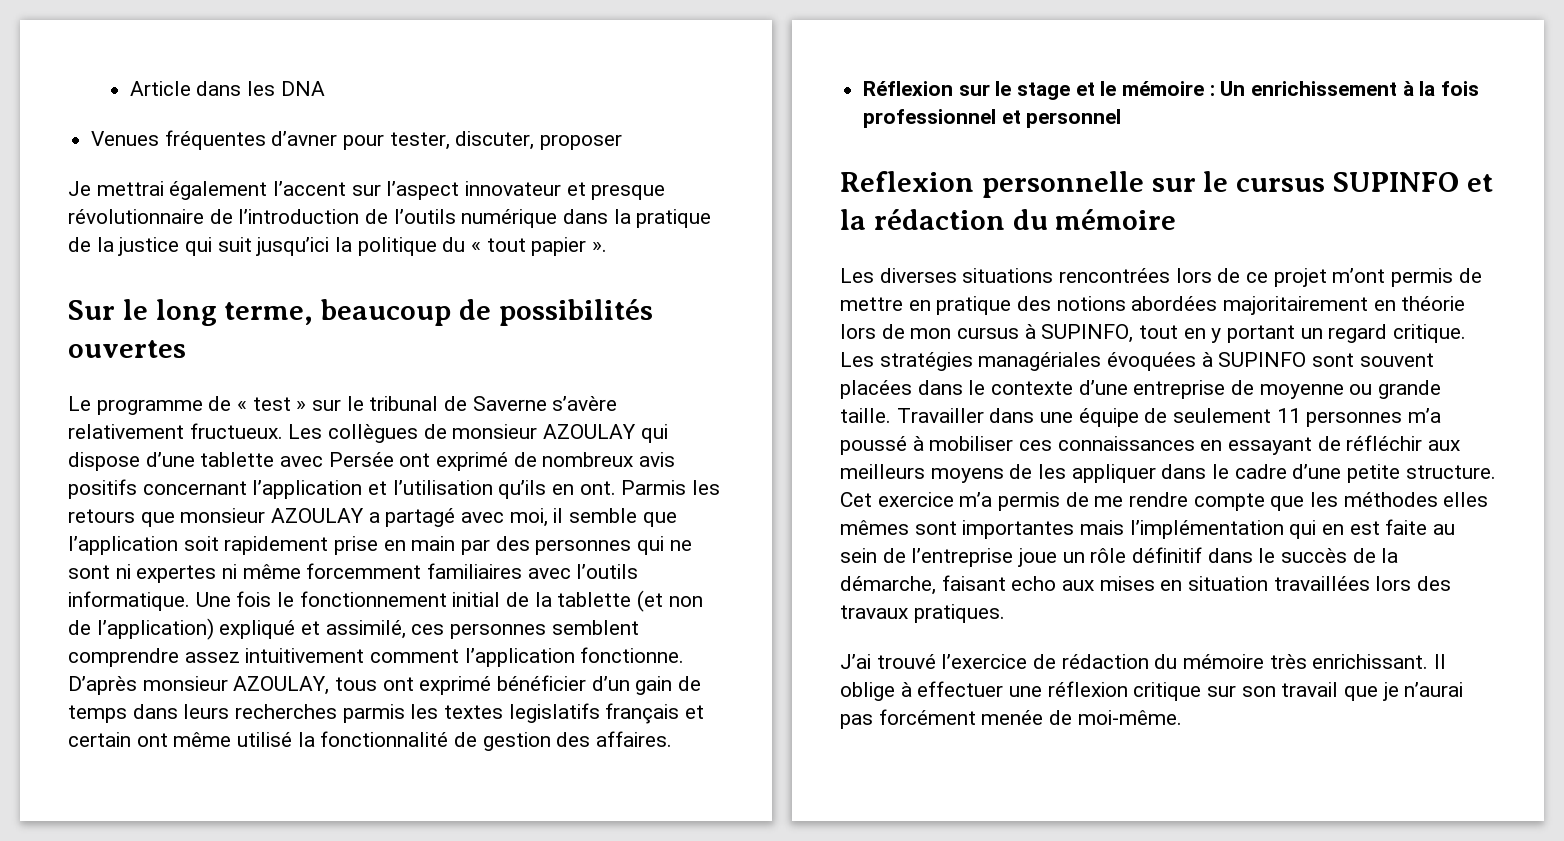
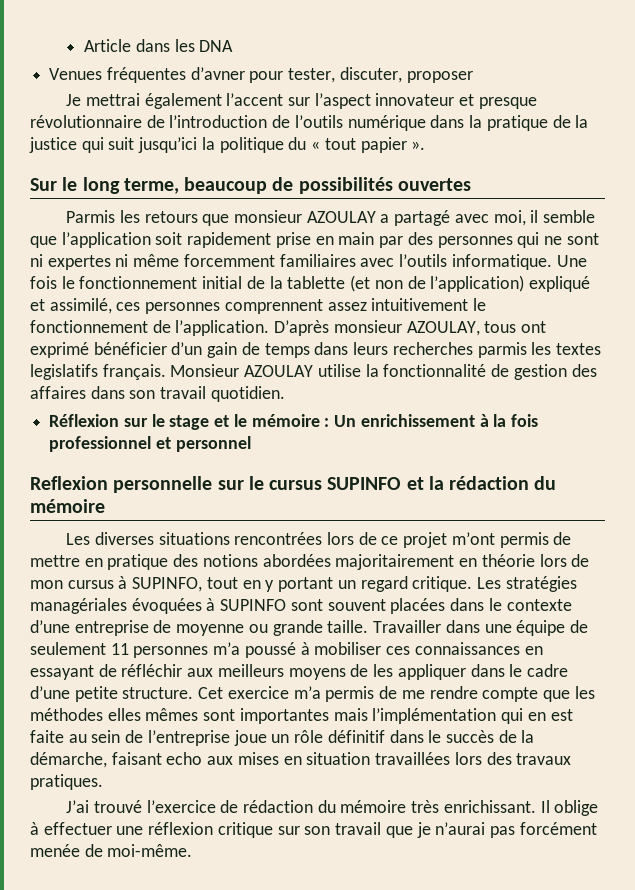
- Le programme de « test » sur le tribunal de Saverne s’avère relativement fructueux. Les collègues de monsieur AZOULAY qui dispose d’une tablette avec Persée ont exprimé de nombreux avis positifs concernant l’application et l’utilisation qu’ils en ont.
- Une fois le fonctionnement initial de la tablette (et non de l’application) expliqué et assimilé, ces personnes semblent comprendre assez intuitivement comment l’application fonctionne.
+ Une fois le fonctionnement initial de la tablette (et non de l’application) expliqué et assimilé, ces personnes comprennent assez intuitivement le fonctionnement de l’application.
- D’après monsieur AZOULAY, tous ont exprimé bénéficier d’un gain de temps dans leurs recherches parmis les textes legislatifs français et certain ont même utilisé la fonctionnalité de gestion des affaires.
+ D’après monsieur AZOULAY, tous ont exprimé bénéficier d’un gain de temps dans leurs recherches parmis les textes legislatifs français. Monsieur AZOULAY utilise la fonctionnalité de gestion des affaires dans son travail quotidien.

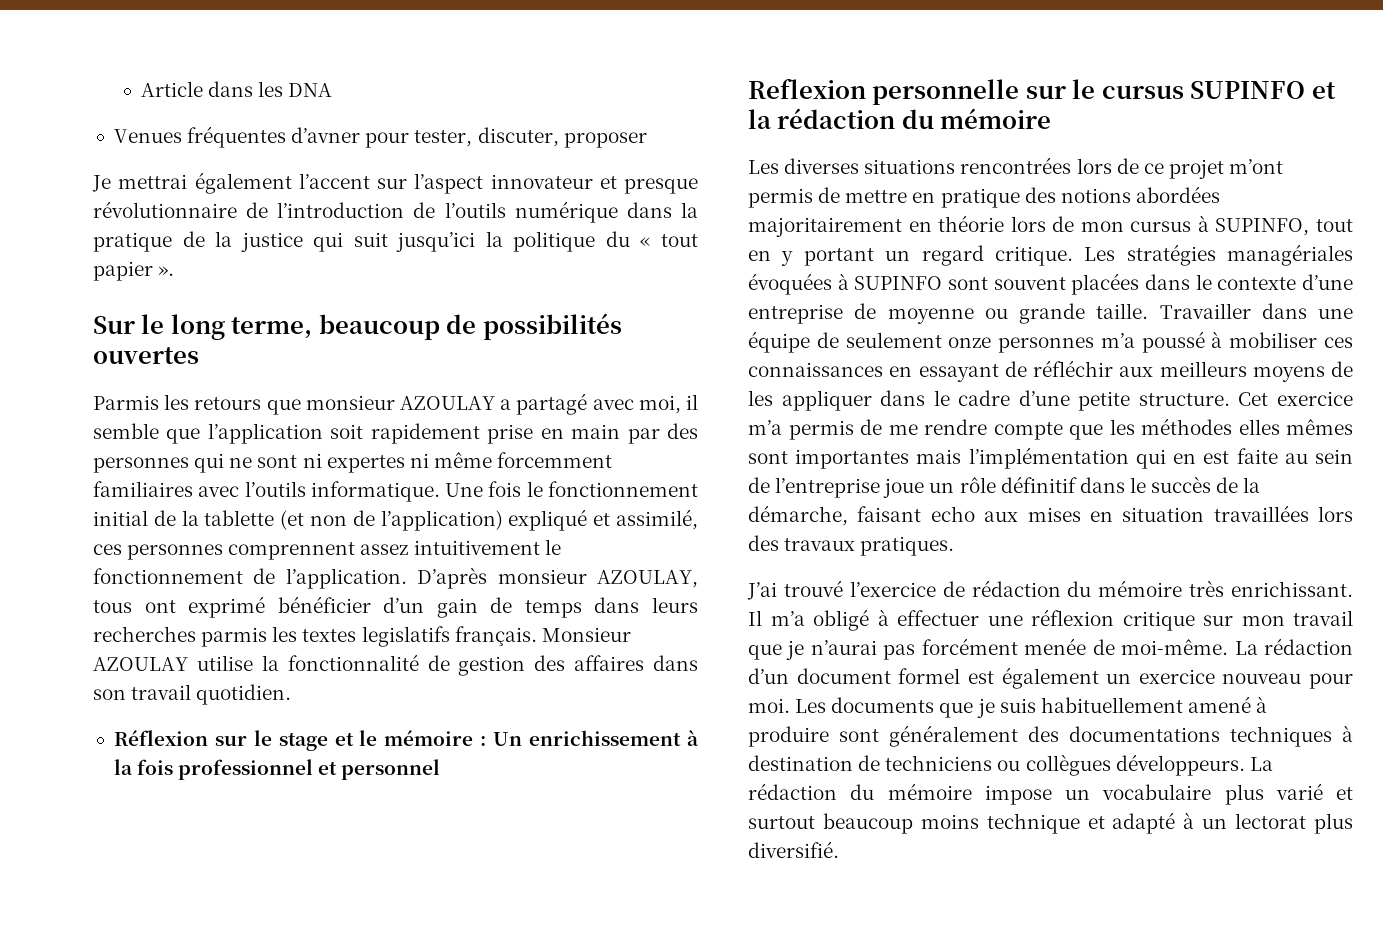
- Travailler dans une équipe de seulement 11 personnes m’a poussé à mobiliser ces connaissances en essayant de réfléchir aux meilleurs moyens de les appliquer dans le cadre d’une petite structure.
+ Travailler dans une équipe de seulement onze personnes m’a poussé à mobiliser ces connaissances en essayant de réfléchir aux meilleurs moyens de les appliquer dans le cadre d’une petite structure.
- Il oblige à effectuer une réflexion critique sur son travail que je n’aurai pas forcément menée de moi-même.
+ Il m’a obligé à effectuer une réflexion critique sur mon travail que je n’aurai pas forcément menée de moi-même.
+ La rédaction d’un document formel est également un exercice nouveau pour moi. Les documents que je suis habituellement amené à produire sont généralement des documentations techniques à destination de techniciens ou collègues développeurs. La rédaction du mémoire impose un vocabulaire plus varié et surtout beaucoup moins technique et adapté à un lectorat plus diversifié.

